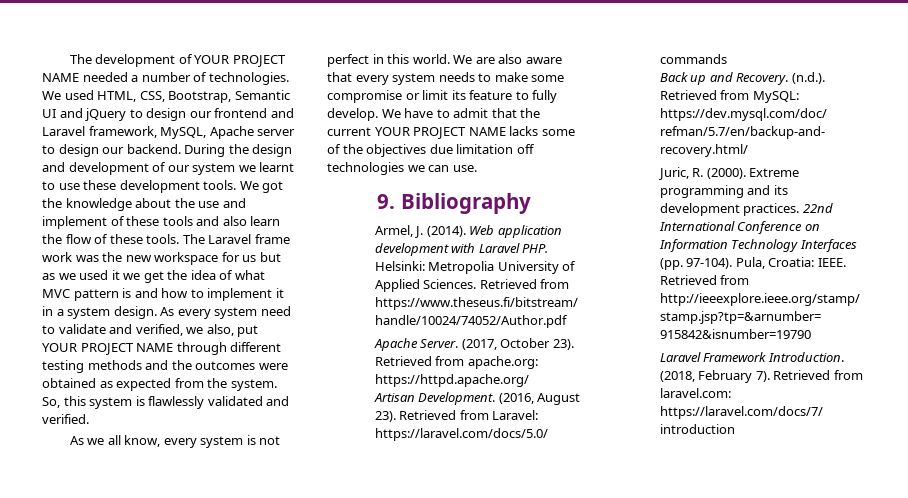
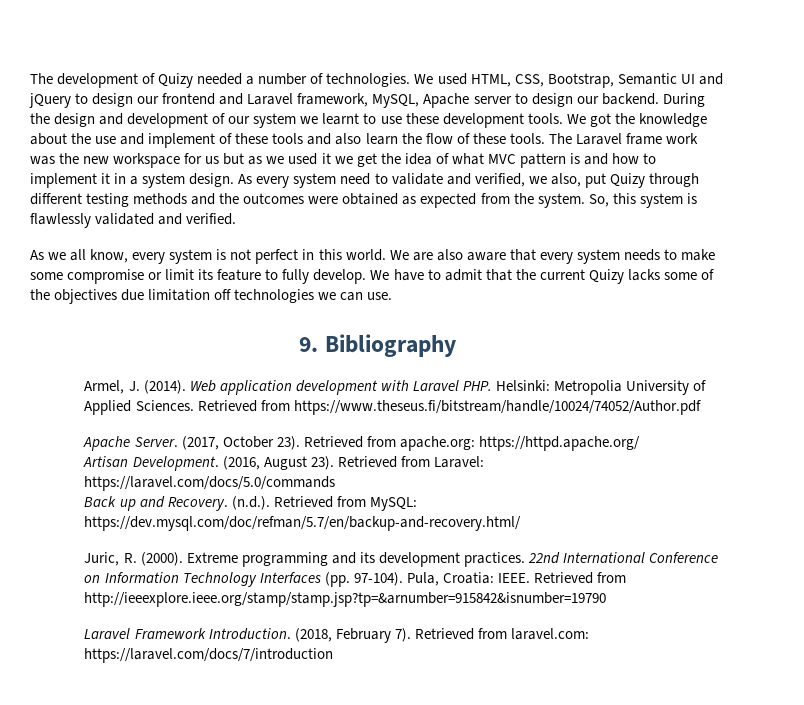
- The development of YOUR PROJECT NAME needed a number of technologies.
+ The development of Quizy needed a number of technologies.
- As every system need to validate and verified, we also, put YOUR PROJECT NAME through different testing methods and the outcomes were obtained as expected from the system.
+ As every system need to validate and verified, we also, put Quizy through different testing methods and the outcomes were obtained as expected from the system.
- We have to admit that the current YOUR PROJECT NAME lacks some of the objectives due limitation off technologies we can use.
+ We have to admit that the current Quizy lacks some of the objectives due limitation off technologies we can use.

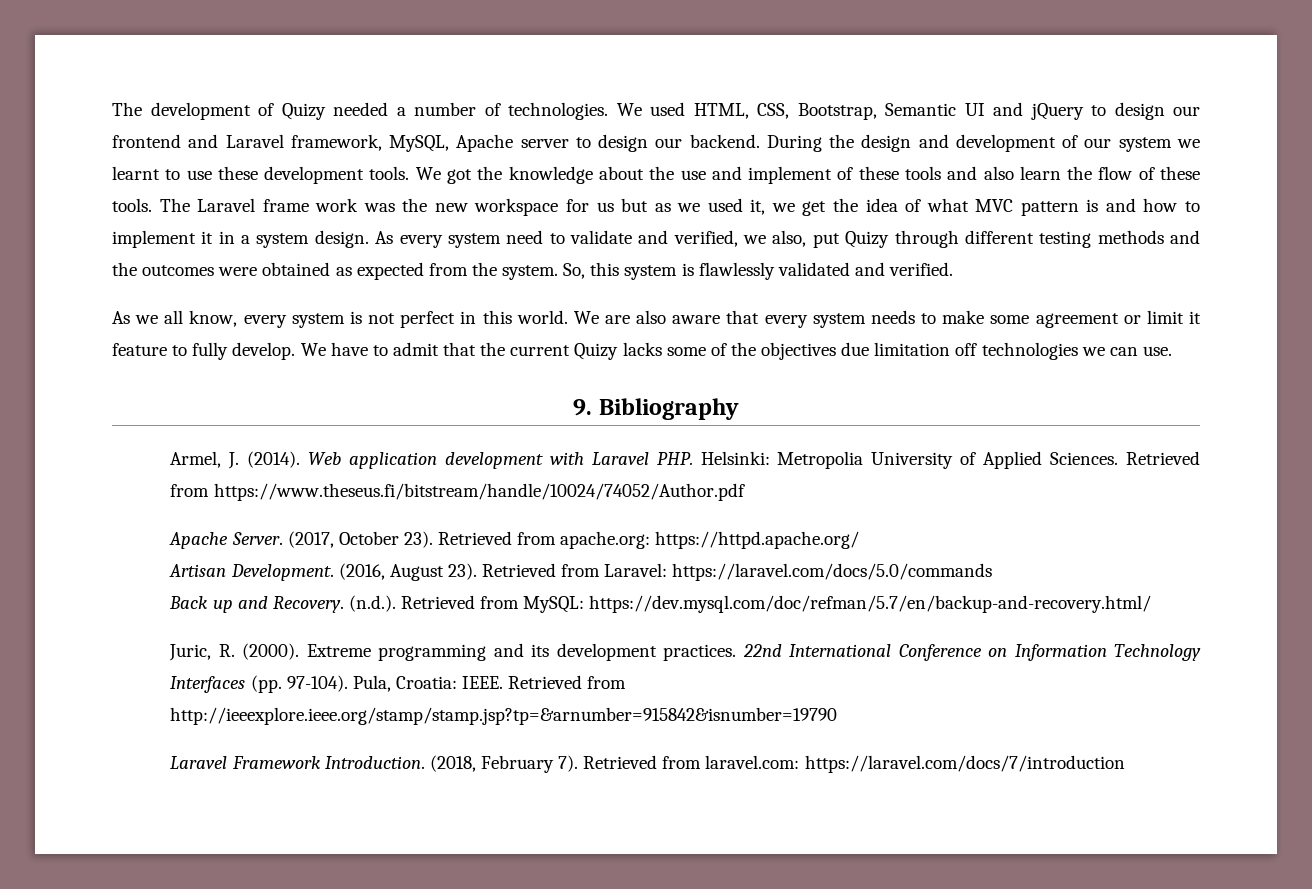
- The Laravel frame work was the new workspace for us but as we used it we get the idea of what MVC pattern is and how to implement it in a system design.
+ The Laravel frame work was the new workspace for us but as we used it, we get the idea of what MVC pattern is and how to implement it in a system design.
- We are also aware that every system needs to make some compromise or limit its feature to fully develop.
+ We are also aware that every system needs to make some agreement or limit it feature to fully develop.

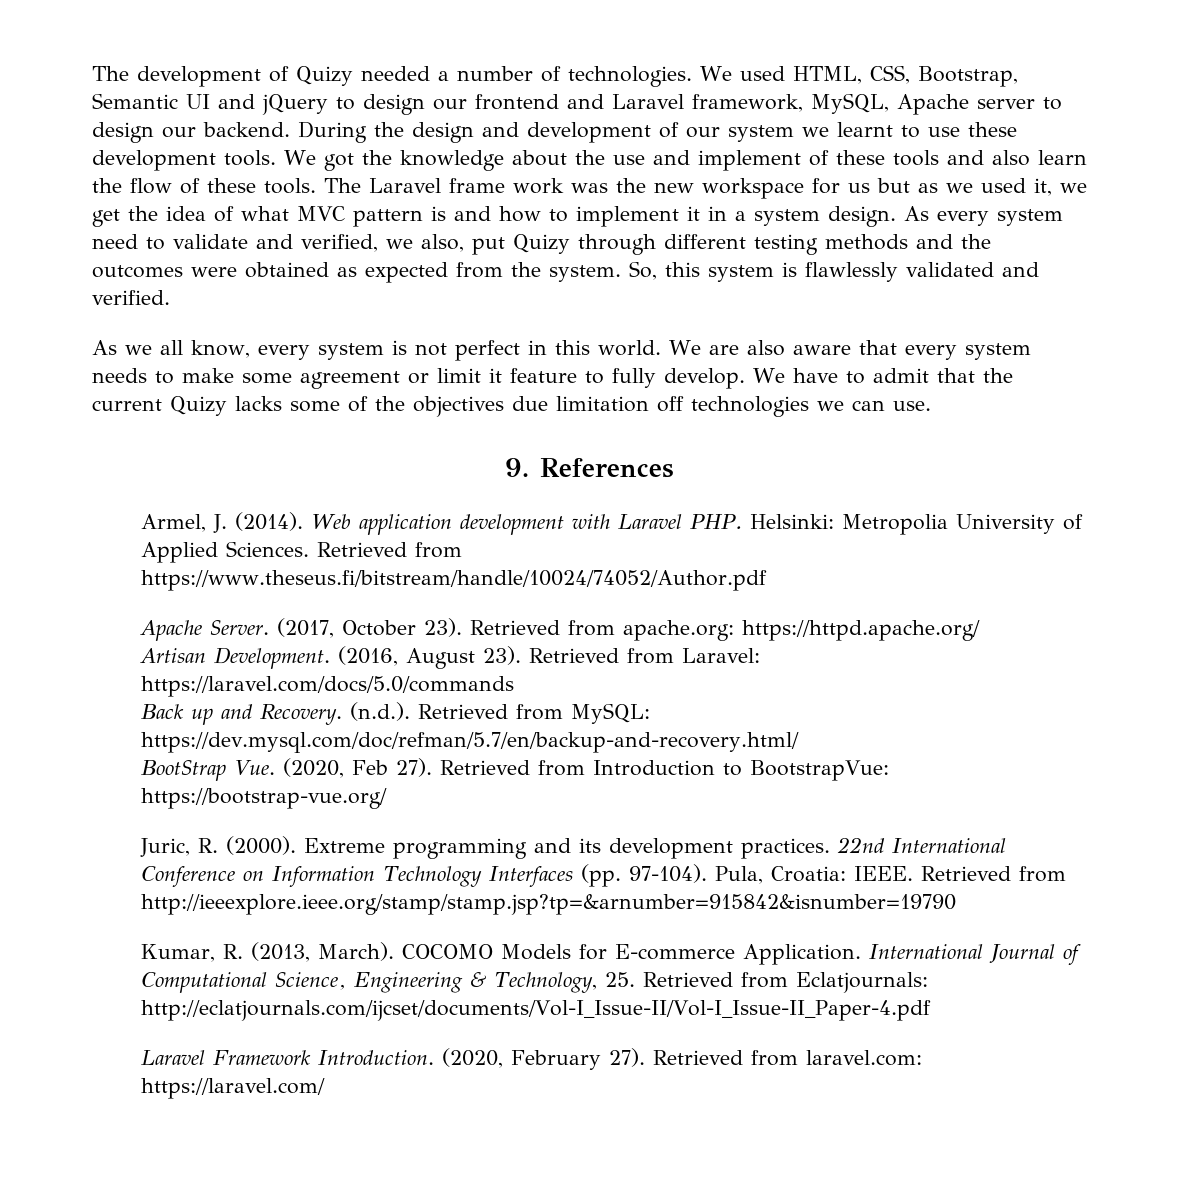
- 9. Bibliography
+ 9. References
+ BootStrap Vue. (2020, Feb 27). Retrieved from Introduction to BootstrapVue: https://bootstrap-vue.org/
+ Kumar, R. (2013, March). COCOMO Models for E-commerce Application. International Journal of Computational Science, Engineering & Technology, 25. Retrieved from Eclatjournals: http://eclatjournals.com/ijcset/documents/Vol-I_Issue-II/Vol-I_Issue-II_Paper-4.pdf
- (2018, February 7).
+ (2020, February 27).
- Retrieved from laravel.com: https://laravel.com/docs/7/introduction
+ Retrieved from laravel.com: https://laravel.com/

